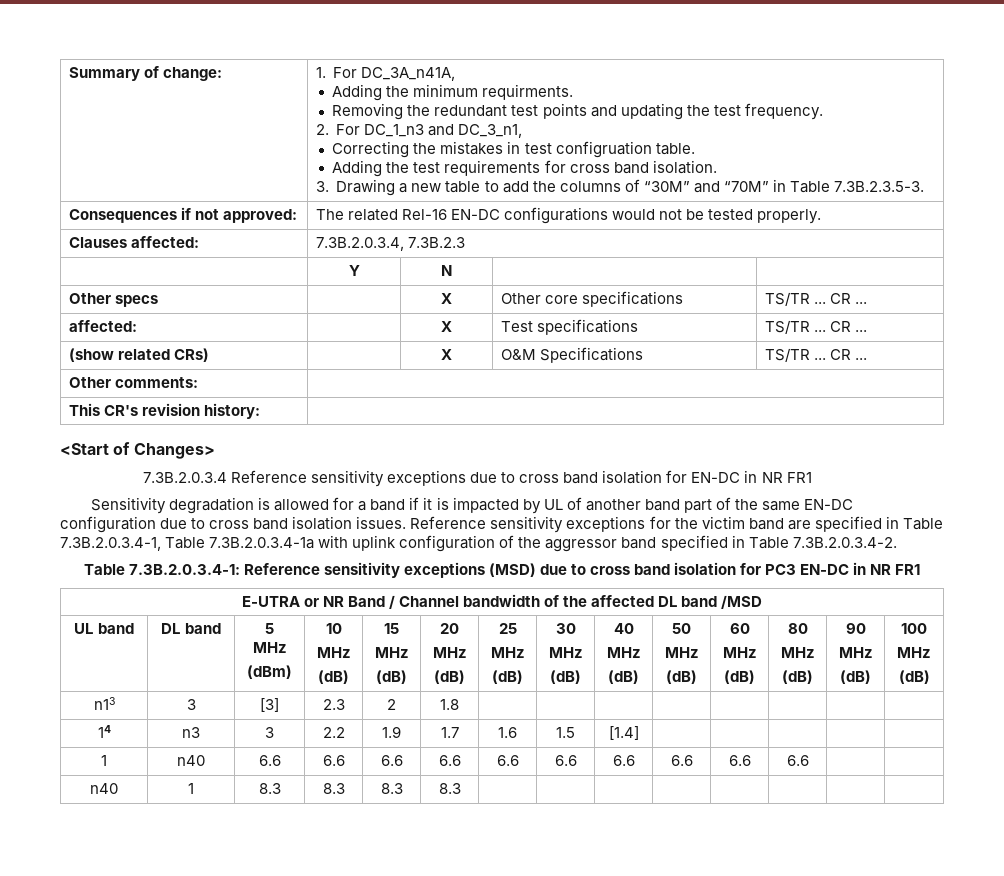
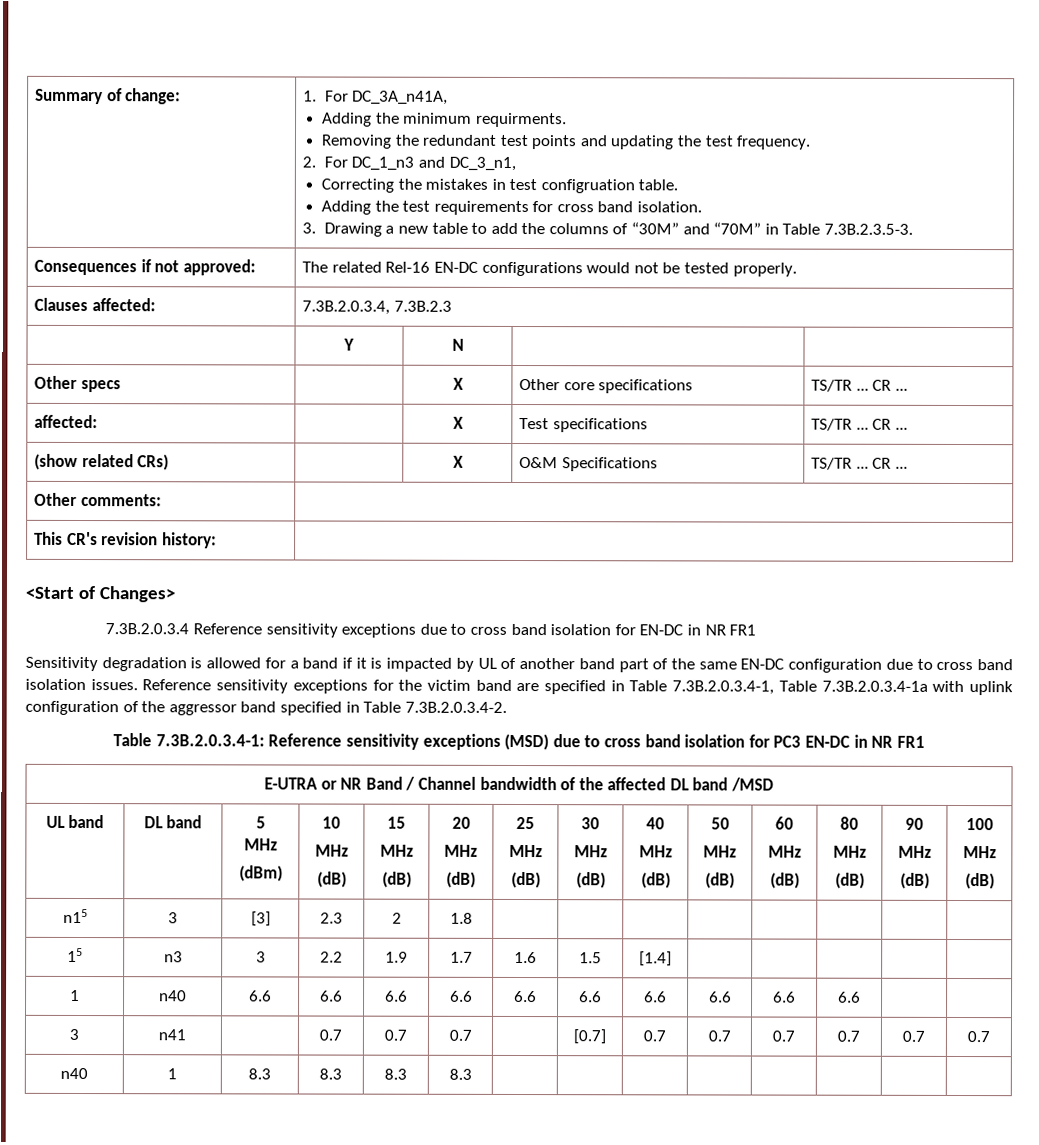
- n13 | 3 | [3] | 2.3 | 2 | 1.8 | | | | | | | |
+ n15 | 3 | [3] | 2.3 | 2 | 1.8 | | | | | | | |
- 14 | n3 | 3 | 2.2 | 1.9 | 1.7 | 1.6 | 1.5 | [1.4] | | | | |
+ 15 | n3 | 3 | 2.2 | 1.9 | 1.7 | 1.6 | 1.5 | [1.4] | | | | |
+ 3 | n41 | | 0.7 | 0.7 | 0.7 | | [0.7] | 0.7 | 0.7 | 0.7 | 0.7 | 0.7 | 0.7

